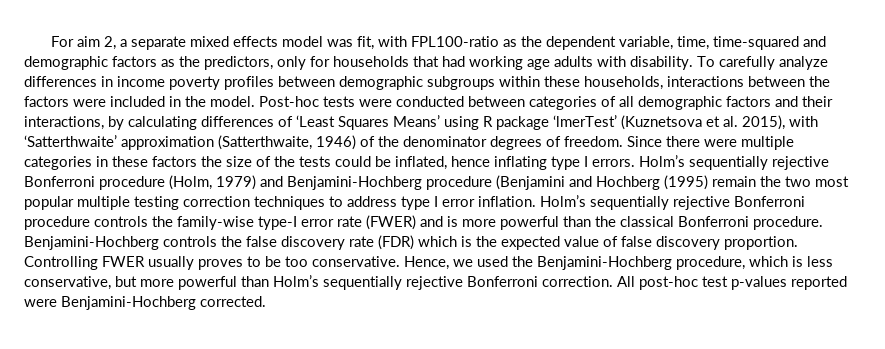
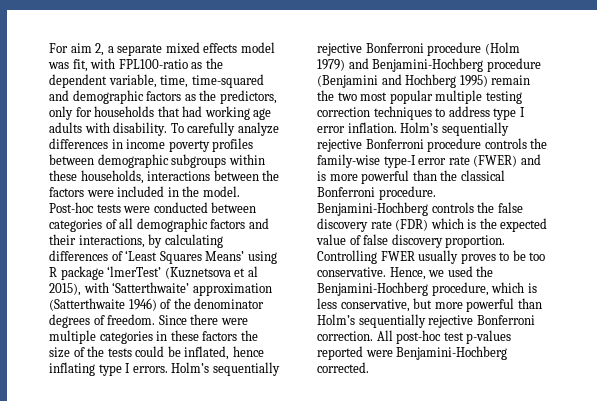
- Post-hoc tests were conducted between categories of all demographic factors and their interactions, by calculating differences of ‘Least Squares Means’ using R package ‘lmerTest’ (Kuznetsova et al. 2015), with ‘Satterthwaite’ approximation (Satterthwaite, 1946) of the denominator degrees of freedom.
+ Post-hoc tests were conducted between categories of all demographic factors and their interactions, by calculating differences of ‘Least Squares Means’ using R package ‘lmerTest’ (Kuznetsova et al 2015), with ‘Satterthwaite’ approximation (Satterthwaite 1946) of the denominator degrees of freedom.
- Holm’s sequentially rejective Bonferroni procedure (Holm, 1979) and Benjamini-Hochberg procedure (Benjamini and Hochberg (1995) remain the two most popular multiple testing correction techniques to address type I error inflation.
+ Holm’s sequentially rejective Bonferroni procedure (Holm 1979) and Benjamini-Hochberg procedure (Benjamini and Hochberg 1995) remain the two most popular multiple testing correction techniques to address type I error inflation.

